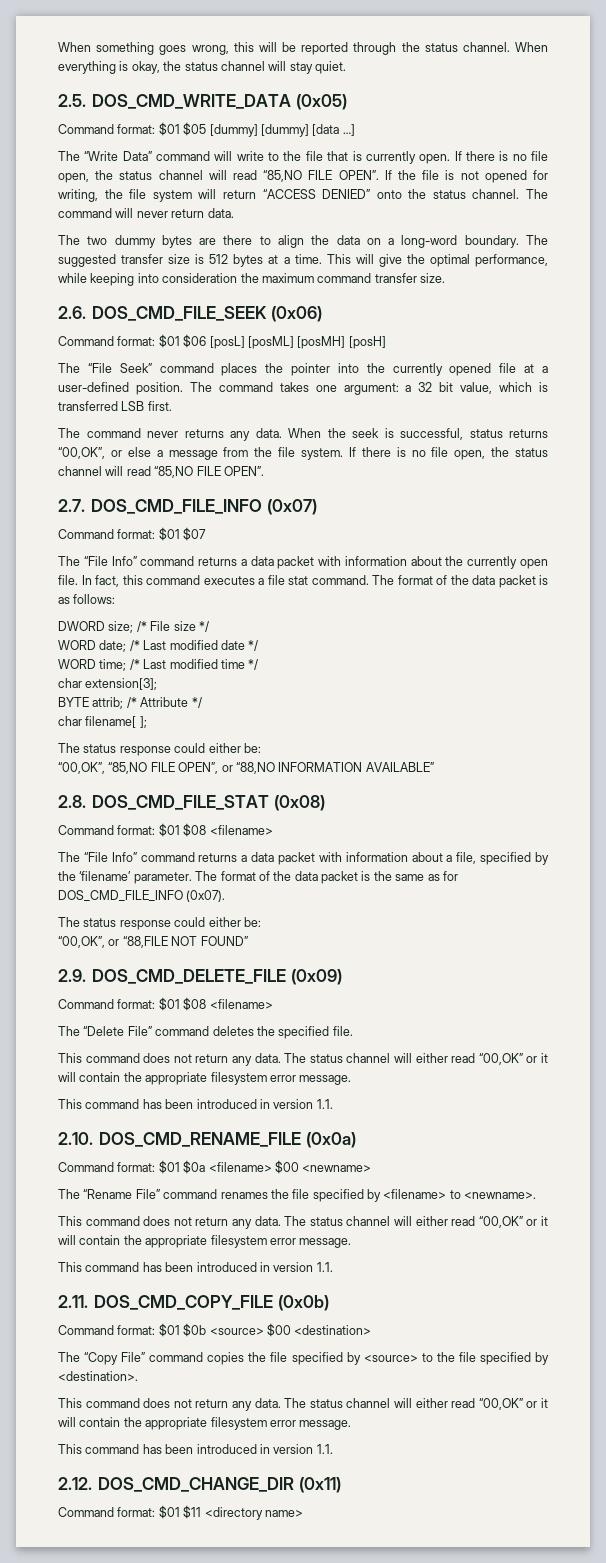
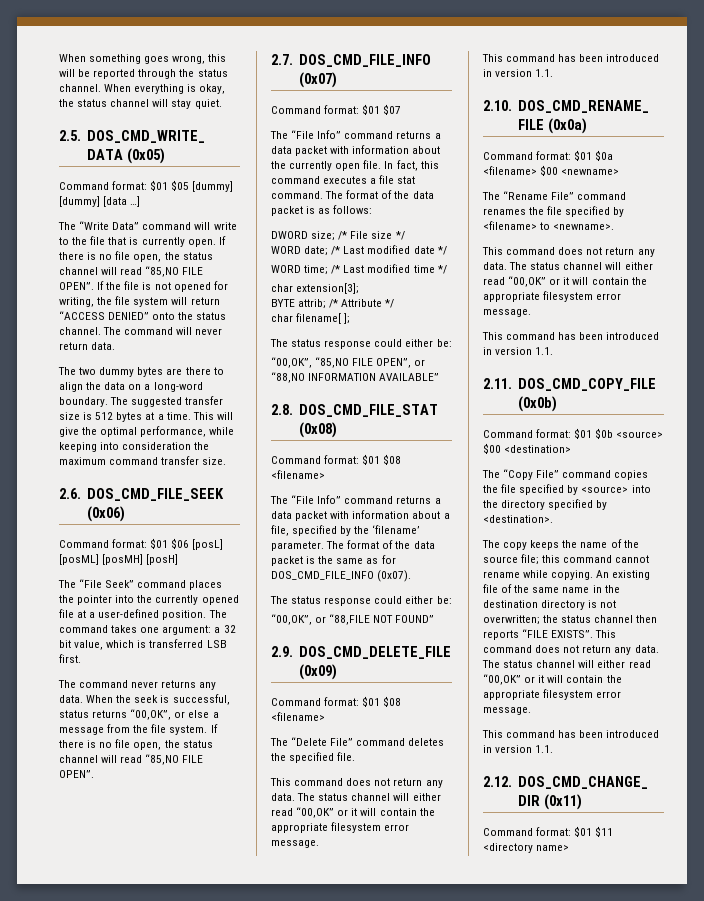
- The “Copy File” command copies the file specified by <source> to the file specified by <destination>.
+ The “Copy File” command copies the file specified by <source> into the directory specified by <destination>.
+ The copy keeps the name of the source file; this command cannot rename while copying. An existing file of the same name in the destination directory is not overwritten; the status channel then reports “FILE EXISTS”.

